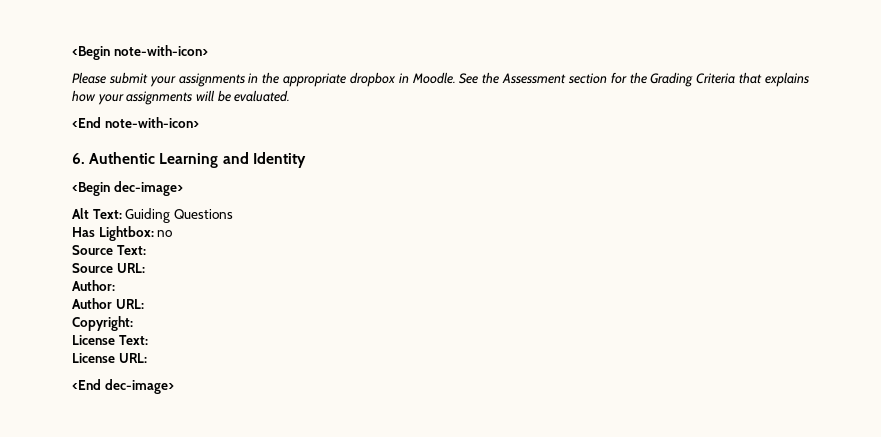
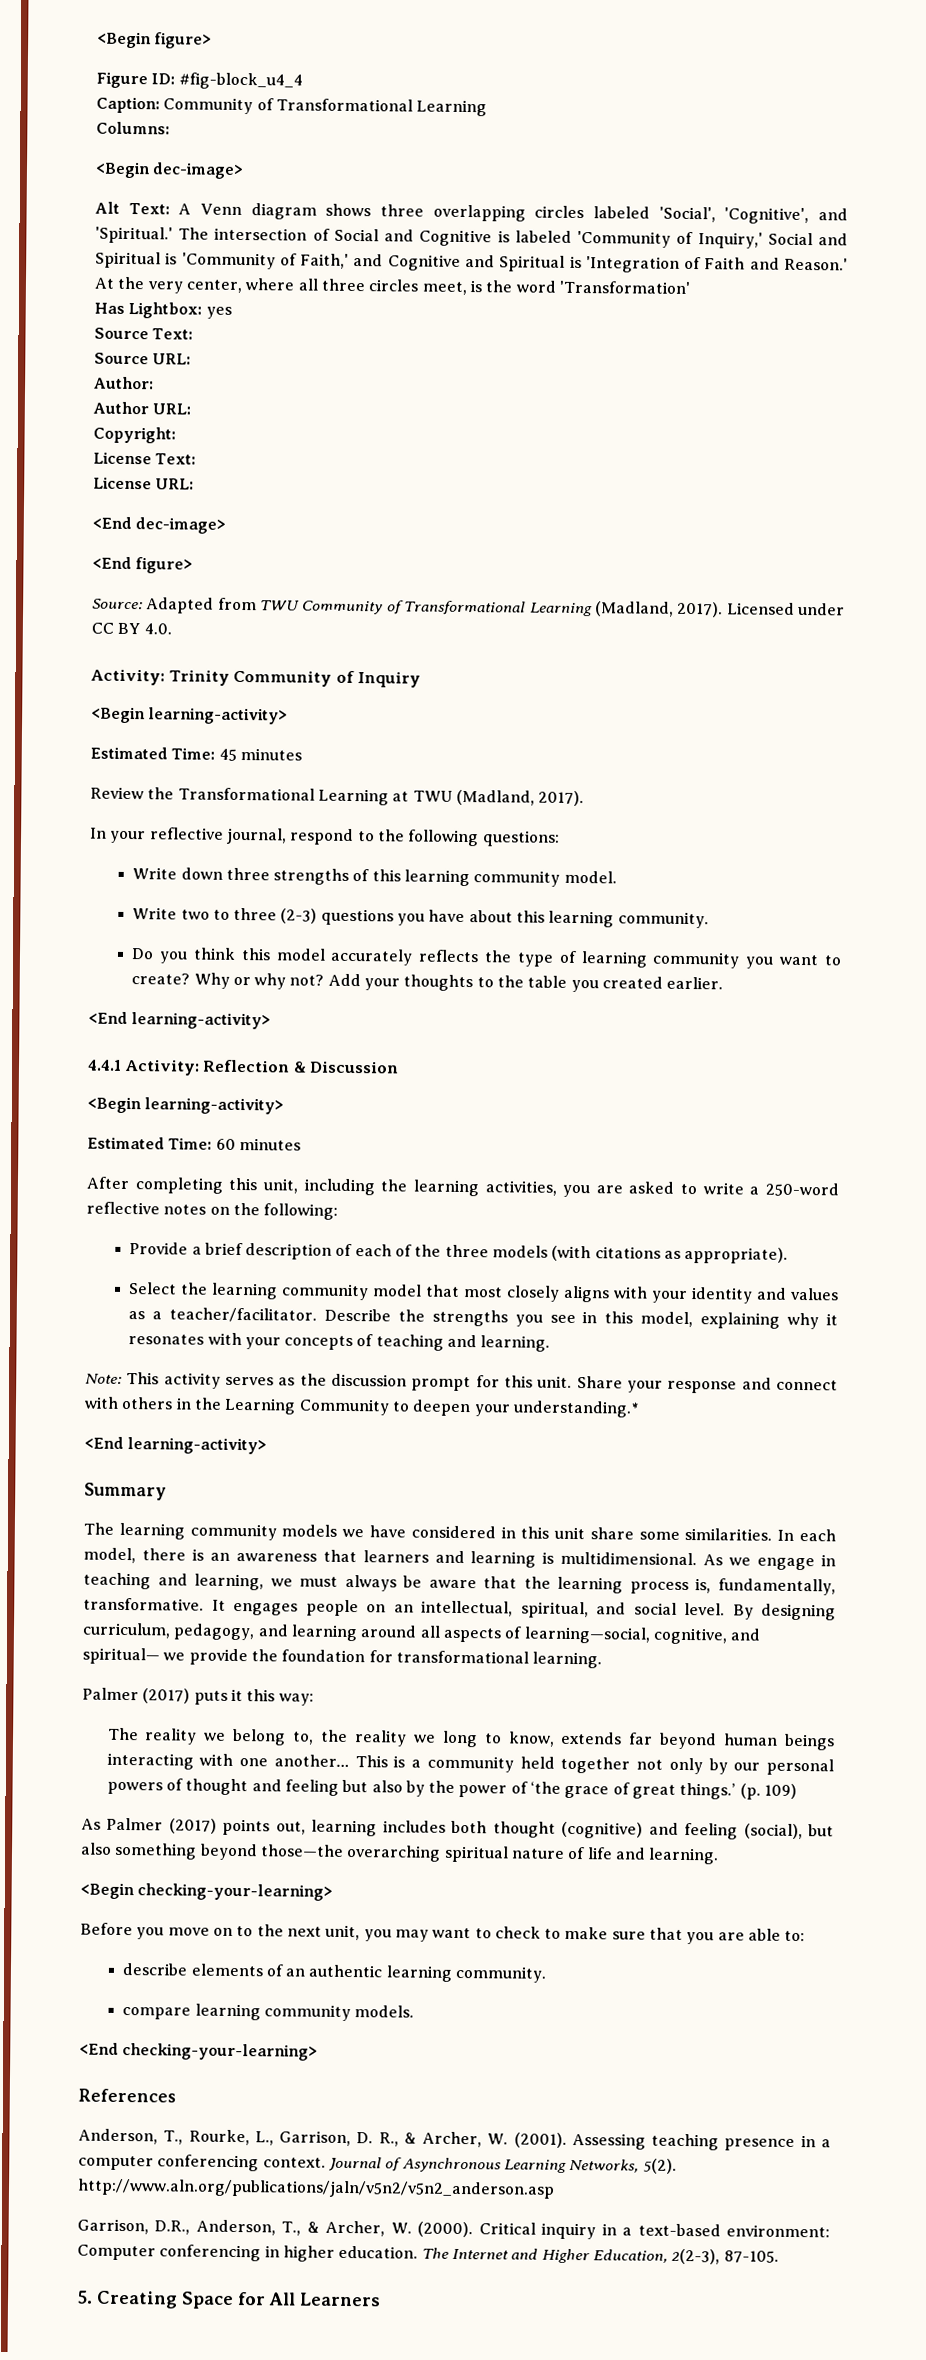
- <Begin note-with-icon>
- Please submit your assignments in the appropriate dropbox in Moodle. See the Assessment section for the Grading Criteria that explains how your assignments will be evaluated.
- <End note-with-icon>
- 6. Authentic Learning and Identity
+ <Begin figure>
+ Figure ID: #fig-block_u4_4
+ Caption: Community of Transformational Learning
+ Columns:
  <Begin dec-image>
- Alt Text: Guiding Questions
+ Alt Text: A Venn diagram shows three overlapping circles labeled 'Social', 'Cognitive', and 'Spiritual.' The intersection of Social and Cognitive is labeled 'Community of Inquiry,' Social and Spiritual is 'Community of Faith,' and Cognitive and Spiritual is 'Integration of Faith and Reason.' At the very center, where all three circles meet, is the word 'Transformation'
- Has Lightbox: no
+ Has Lightbox: yes
+ <End figure>
+ Source: Adapted from TWU Community of Transformational Learning (Madland, 2017). Licensed under CC BY 4.0.
+ Activity: Trinity Community of Inquiry
+ <Begin learning-activity>
+ Estimated Time: 45 minutes
+ Review the Transformational Learning at TWU (Madland, 2017).
+ In your reflective journal, respond to the following questions:
+ Write down three strengths of this learning community model.
+ Write two to three (2-3) questions you have about this learning community.
+ Do you think this model accurately reflects the type of learning community you want to create? Why or why not? Add your thoughts to the table you created earlier.
+ <End learning-activity>
+ 4.4.1 Activity: Reflection & Discussion
+ <Begin learning-activity>
+ Estimated Time: 60 minutes
+ After completing this unit, including the learning activities, you are asked to write a 250-word reflective notes on the following:
+ Provide a brief description of each of the three models (with citations as appropriate).
+ Select the learning community model that most closely aligns with your identity and values as a teacher/facilitator. Describe the strengths you see in this model, explaining why it resonates with your concepts of teaching and learning.
+ Note: This activity serves as the discussion prompt for this unit. Share your response and connect with others in the Learning Community to deepen your understanding.*
+ <End learning-activity>
+ Summary
+ The learning community models we have considered in this unit share some similarities. In each model, there is an awareness that learners and learning is multidimensional. As we engage in teaching and learning, we must always be aware that the learning process is, fundamentally, transformative. It engages people on an intellectual, spiritual, and social level. By designing curriculum, pedagogy, and learning around all aspects of learning—social, cognitive, and spiritual— we provide the foundation for transformational learning.
+ Palmer (2017) puts it this way:
+ The reality we belong to, the reality we long to know, extends far beyond human beings interacting with one another… This is a community held together not only by our personal powers of thought and feeling but also by the power of ‘the grace of great things.’ (p. 109)
+ As Palmer (2017) points out, learning includes both thought (cognitive) and feeling (social), but also something beyond those—the overarching spiritual nature of life and learning.
+ <Begin checking-your-learning>
+ Before you move on to the next unit, you may want to check to make sure that you are able to:
+ describe elements of an authentic learning community.
+ compare learning community models.
+ <End checking-your-learning>
+ References
+ Anderson, T., Rourke, L., Garrison, D. R., & Archer, W. (2001). Assessing teaching presence in a computer conferencing context. Journal of Asynchronous Learning Networks, 5(2). http://www.aln.org/publications/jaln/v5n2/v5n2_anderson.asp
+ Garrison, D.R., Anderson, T., & Archer, W. (2000). Critical inquiry in a text-based environment: Computer conferencing in higher education. The Internet and Higher Education, 2(2-3), 87-105.
+ 5. Creating Space for All Learners

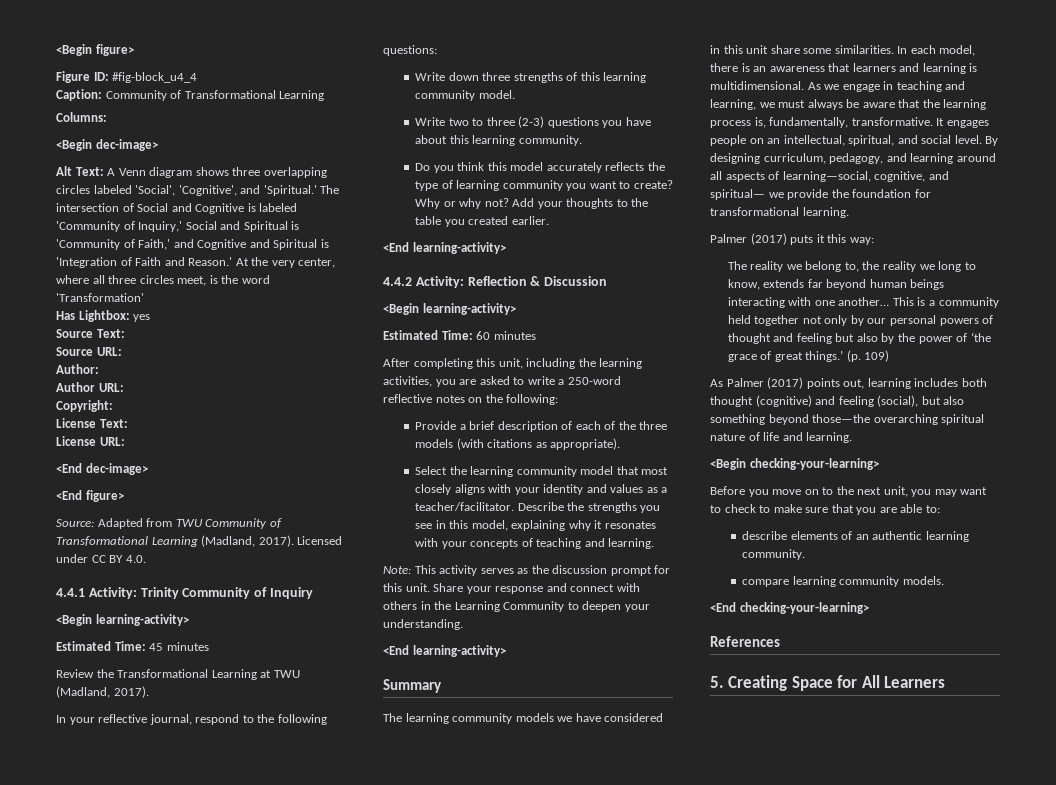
- Activity: Trinity Community of Inquiry
+ 4.4.1 Activity: Trinity Community of Inquiry
- 4.4.1 Activity: Reflection & Discussion
+ 4.4.2 Activity: Reflection & Discussion
- Share your response and connect with others in the Learning Community to deepen your understanding.*
+ Share your response and connect with others in the Learning Community to deepen your understanding.
- Anderson, T., Rourke, L., Garrison, D. R., & Archer, W. (2001). Assessing teaching presence in a computer conferencing context. Journal of Asynchronous Learning Networks, 5(2). http://www.aln.org/publications/jaln/v5n2/v5n2_anderson.asp
- Garrison, D.R., Anderson, T., & Archer, W. (2000). Critical inquiry in a text-based environment: Computer conferencing in higher education. The Internet and Higher Education, 2(2-3), 87-105.

